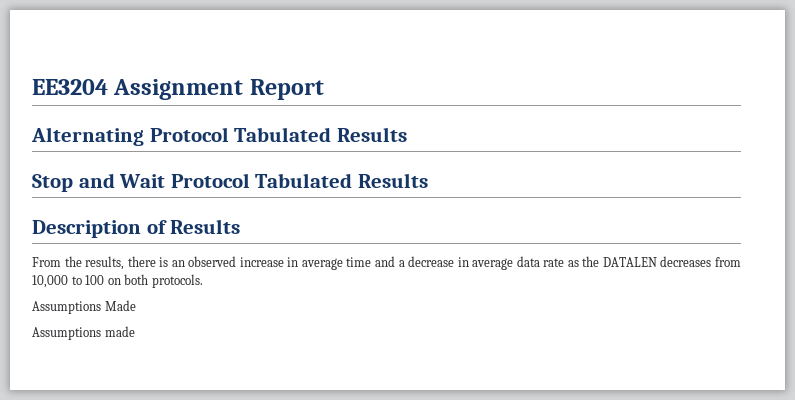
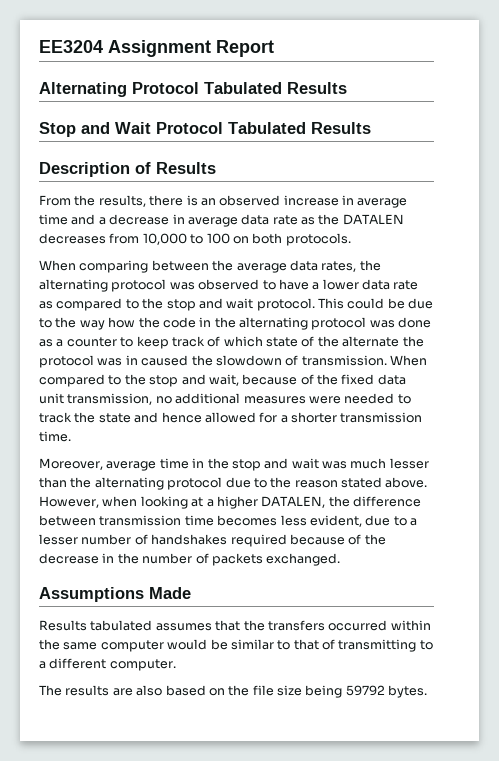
+ When comparing between the average data rates, the alternating protocol was observed to have a lower data rate as compared to the stop and wait protocol. This could be due to the way how the code in the alternating protocol was done as a counter to keep track of which state of the alternate the protocol was in caused the slowdown of transmission. When compared to the stop and wait, because of the fixed data unit transmission, no additional measures were needed to track the state and hence allowed for a shorter transmission time.
+ Moreover, average time in the stop and wait was much lesser than the alternating protocol due to the reason stated above. However, when looking at a higher DATALEN, the difference between transmission time becomes less evident, due to a lesser number of handshakes required because of the decrease in the number of packets exchanged.
  Assumptions Made
- Assumptions made
+ Results tabulated assumes that the transfers occurred within the same computer would be similar to that of transmitting to a different computer.
+ The results are also based on the file size being 59792 bytes.

